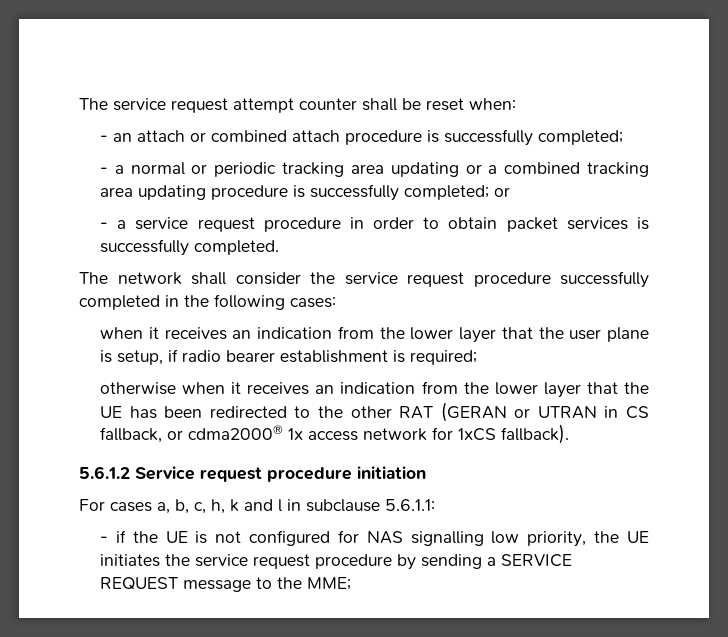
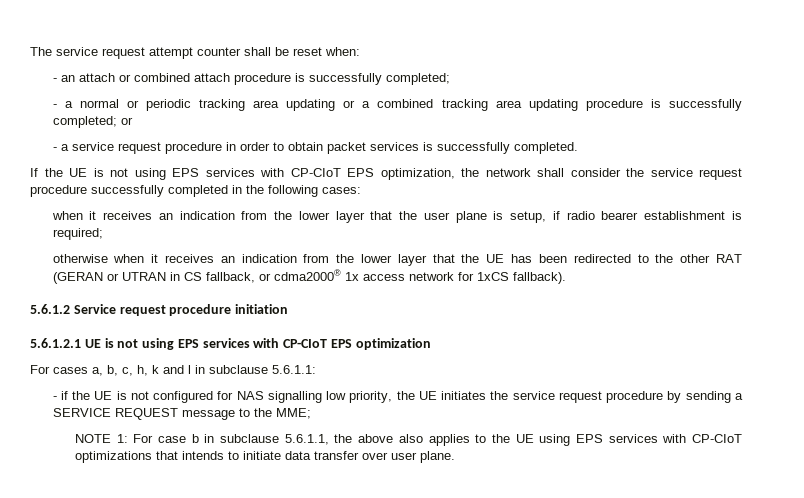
- The network shall consider the service request procedure successfully completed in the following cases:
+ If the UE is not using EPS services with CP-CIoT EPS optimization, the network shall consider the service request procedure successfully completed in the following cases:
+ 5.6.1.2.1 UE is not using EPS services with CP-CIoT EPS optimization
+ NOTE 1: For case b in subclause 5.6.1.1, the above also applies to the UE using EPS services with CP-CIoT optimizations that intends to initiate data transfer over user plane.

